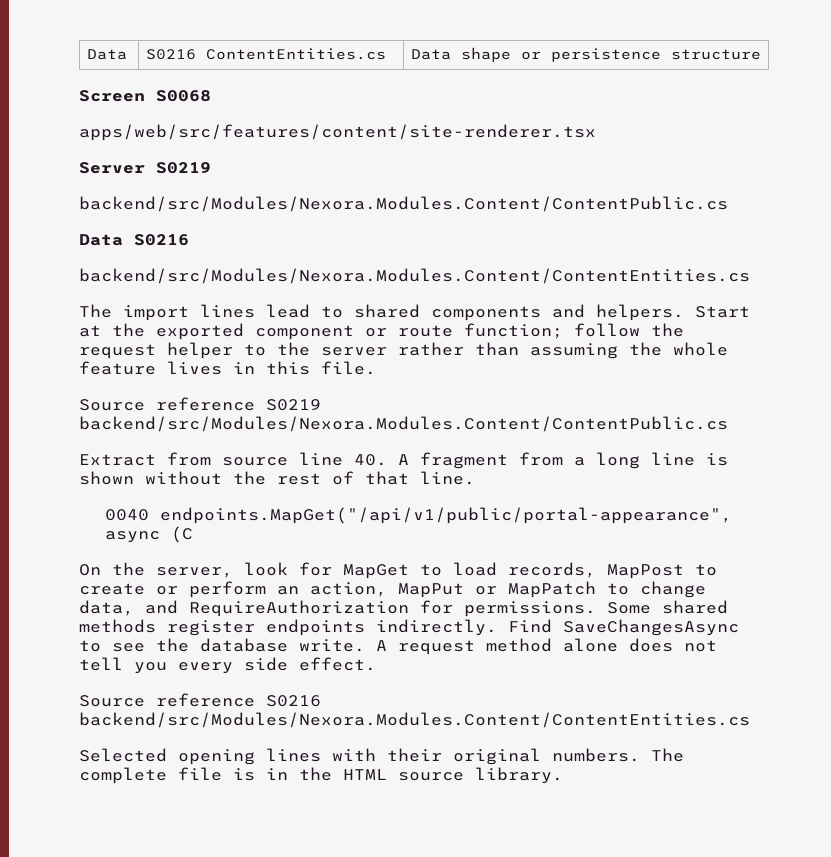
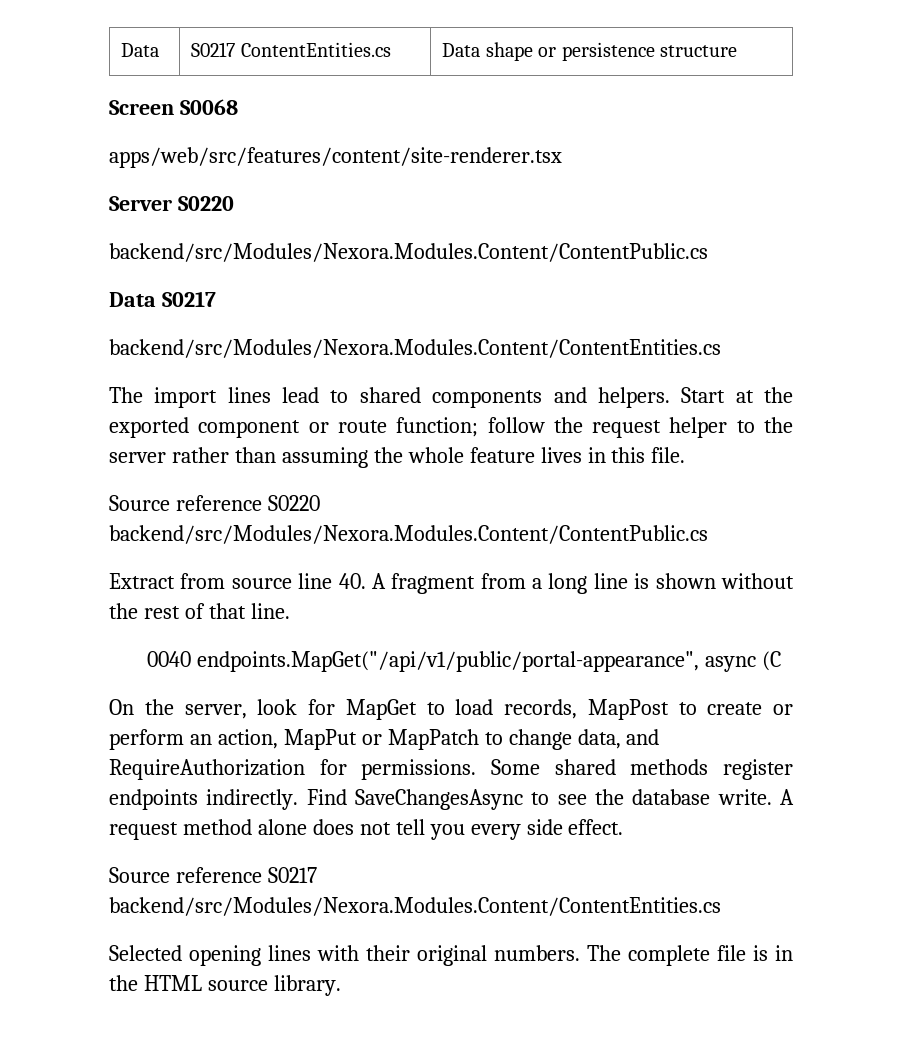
- Data | S0216 ContentEntities.cs | Data shape or persistence structure
+ Data | S0217 ContentEntities.cs | Data shape or persistence structure
- Server S0219
+ Server S0220
- Data S0216
+ Data S0217
- Source reference S0219 backend/src/Modules/Nexora.Modules.Content/ContentPublic.cs
+ Source reference S0220 backend/src/Modules/Nexora.Modules.Content/ContentPublic.cs
- Source reference S0216 backend/src/Modules/Nexora.Modules.Content/ContentEntities.cs
+ Source reference S0217 backend/src/Modules/Nexora.Modules.Content/ContentEntities.cs

